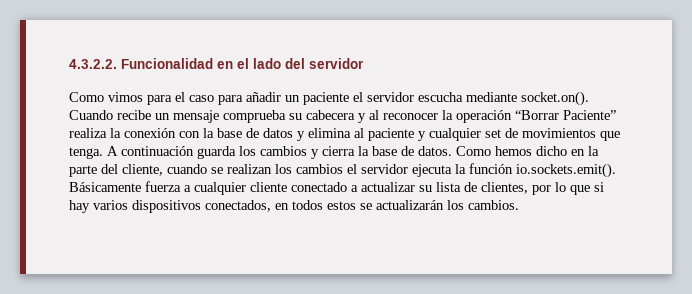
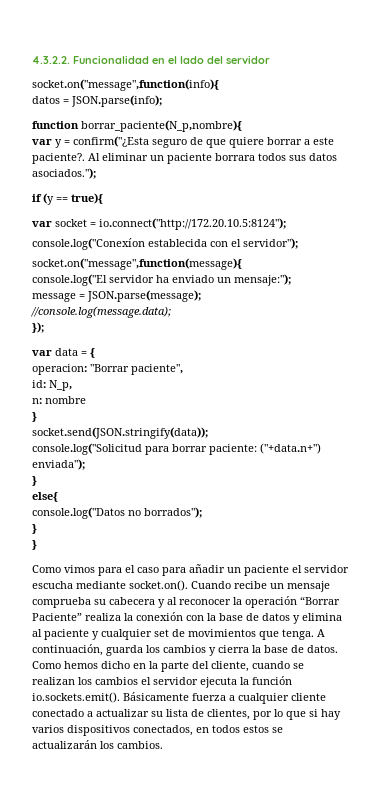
+ socket.on("message",function(info){
+ datos = JSON.parse(info);
+ function borrar_paciente(N_p,nombre){
+ var y = confirm("¿Esta seguro de que quiere borrar a este paciente?. Al eliminar un paciente borrara todos sus datos asociados.");
+ if (y == true){
+ var socket = io.connect("http://172.20.10.5:8124");
+ console.log("Conexíon establecida con el servidor");
+ socket.on("message",function(message){
+ console.log("El servidor ha enviado un mensaje:");
+ message = JSON.parse(message);
+ //console.log(message.data);
+ });
+ var data = {
+ operacion: "Borrar paciente",
+ id: N_p,
+ n: nombre
+ }
+ socket.send(JSON.stringify(data));
+ console.log("Solicitud para borrar paciente: ("+data.n+") enviada");
+ }
+ else{
+ console.log("Datos no borrados");
+ }
+ }
- A continuación guarda los cambios y cierra la base de datos.
+ A continuación, guarda los cambios y cierra la base de datos.

